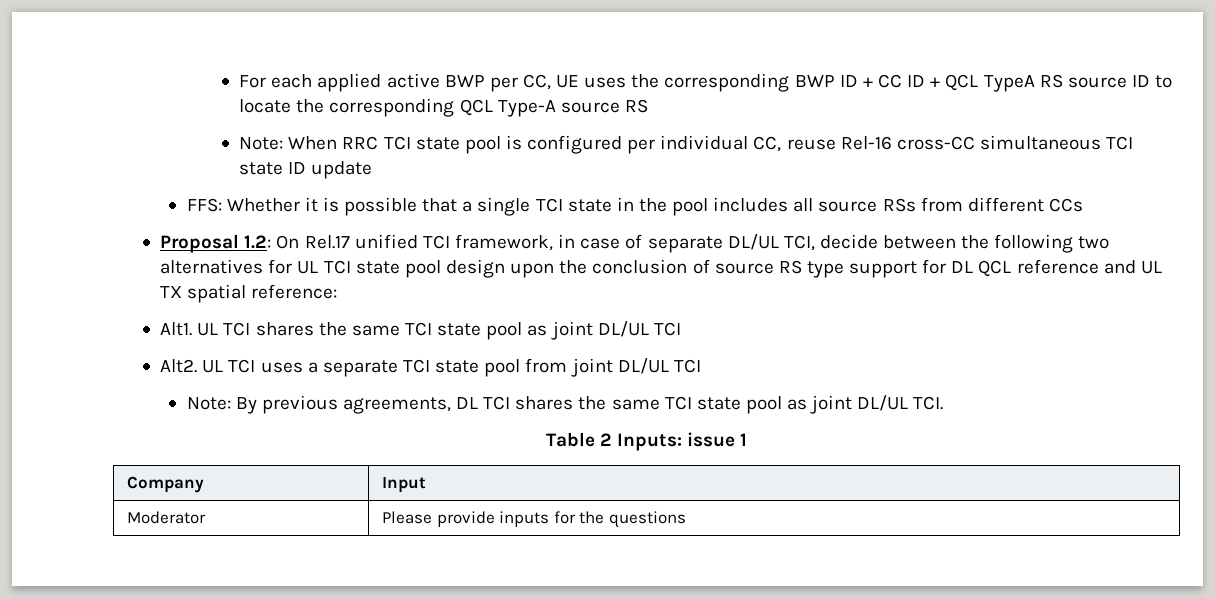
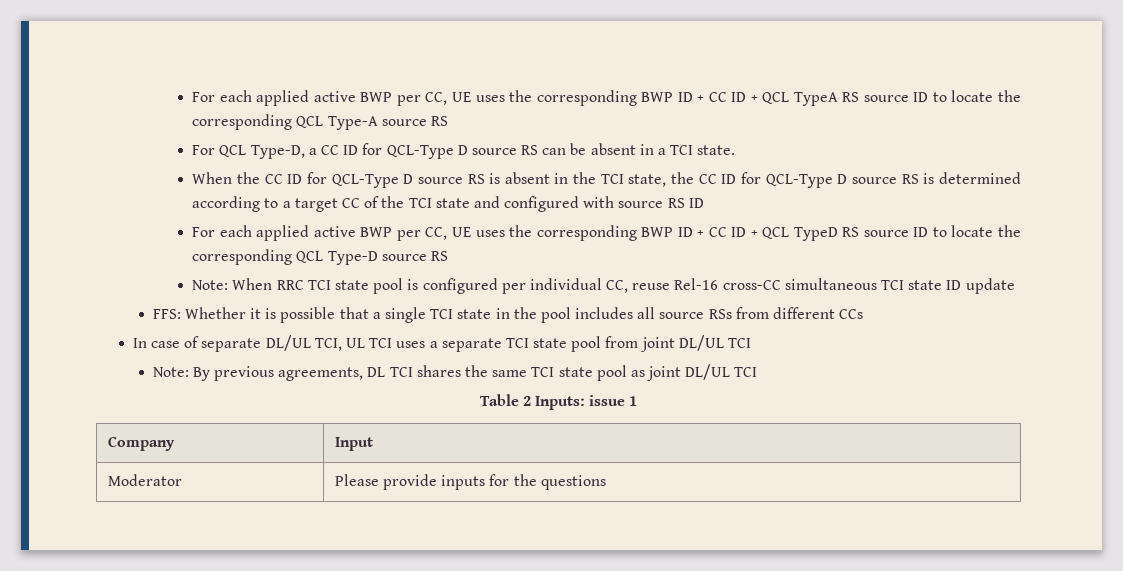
+ For QCL Type-D, a CC ID for QCL-Type D source RS can be absent in a TCI state.
+ When the CC ID for QCL-Type D source RS is absent in the TCI state, the CC ID for QCL-Type D source RS is determined according to a target CC of the TCI state and configured with source RS ID
+ For each applied active BWP per CC, UE uses the corresponding BWP ID + CC ID + QCL TypeD RS source ID to locate the corresponding QCL Type-D source RS
- Proposal 1.2: On Rel.17 unified TCI framework, in case of separate DL/UL TCI, decide between the following two alternatives for UL TCI state pool design upon the conclusion of source RS type support for DL QCL reference and UL TX spatial reference:
- Alt1. UL TCI shares the same TCI state pool as joint DL/UL TCI
- Alt2. UL TCI uses a separate TCI state pool from joint DL/UL TCI
+ In case of separate DL/UL TCI, UL TCI uses a separate TCI state pool from joint DL/UL TCI
- Note: By previous agreements, DL TCI shares the same TCI state pool as joint DL/UL TCI.
+ Note: By previous agreements, DL TCI shares the same TCI state pool as joint DL/UL TCI

